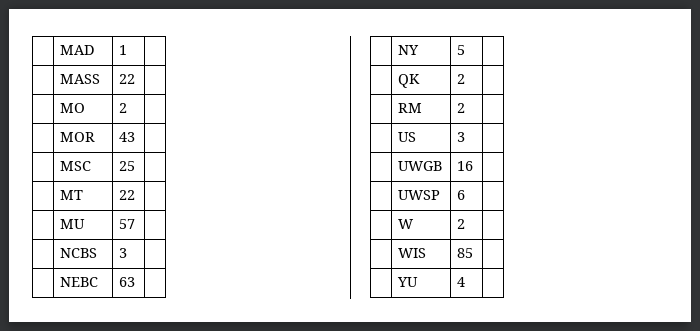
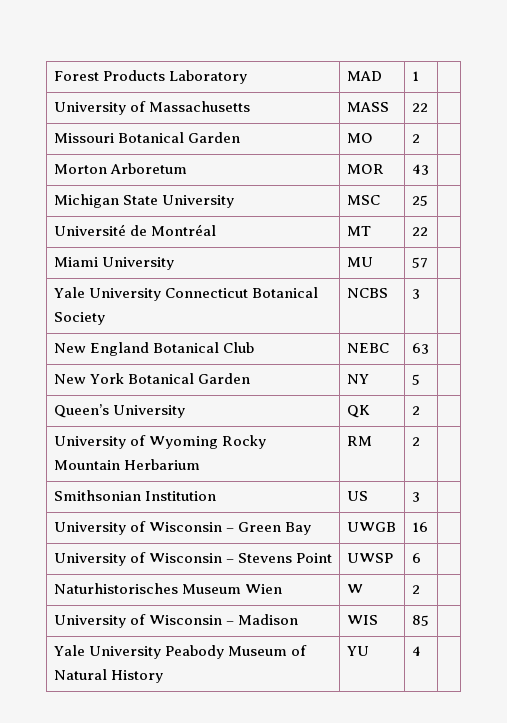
- | MAD | 1 |
+ Forest Products Laboratory | MAD | 1 |
- | MASS | 22 |
+ University of Massachusetts | MASS | 22 |
- | MO | 2 |
+ Missouri Botanical Garden | MO | 2 |
- | MOR | 43 |
+ Morton Arboretum | MOR | 43 |
- | MSC | 25 |
+ Michigan State University | MSC | 25 |
- | MT | 22 |
+ Université de Montréal | MT | 22 |
- | MU | 57 |
+ Miami University | MU | 57 |
- | NCBS | 3 |
- | NEBC | 63 |
- | NY | 5 |
+ Yale University Connecticut Botanical Society | NCBS | 3 |
+ New England Botanical Club | NEBC | 63 |
+ New York Botanical Garden | NY | 5 |
- | QK | 2 |
+ Queen’s University | QK | 2 |
- | RM | 2 |
+ University of Wyoming Rocky Mountain Herbarium | RM | 2 |
- | US | 3 |
+ Smithsonian Institution | US | 3 |
- | UWGB | 16 |
- | UWSP | 6 |
+ University of Wisconsin – Green Bay | UWGB | 16 |
+ University of Wisconsin – Stevens Point | UWSP | 6 |
- | W | 2 |
+ Naturhistorisches Museum Wien | W | 2 |
- | WIS | 85 |
- | YU | 4 |
+ University of Wisconsin – Madison | WIS | 85 |
+ Yale University Peabody Museum of Natural History | YU | 4 |

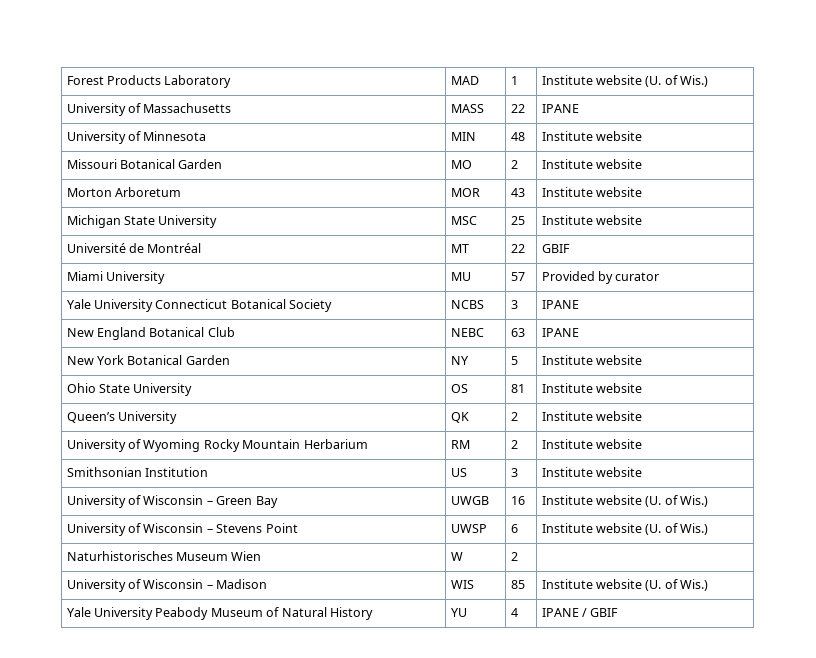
- Forest Products Laboratory | MAD | 1 |
+ Forest Products Laboratory | MAD | 1 | Institute website (U. of Wis.)
- University of Massachusetts | MASS | 22 |
+ University of Massachusetts | MASS | 22 | IPANE
+ University of Minnesota | MIN | 48 | Institute website
- Missouri Botanical Garden | MO | 2 |
+ Missouri Botanical Garden | MO | 2 | Institute website
- Morton Arboretum | MOR | 43 |
+ Morton Arboretum | MOR | 43 | Institute website
- Michigan State University | MSC | 25 |
+ Michigan State University | MSC | 25 | Institute website
- Université de Montréal | MT | 22 |
+ Université de Montréal | MT | 22 | GBIF
- Miami University | MU | 57 |
+ Miami University | MU | 57 | Provided by curator
- Yale University Connecticut Botanical Society | NCBS | 3 |
+ Yale University Connecticut Botanical Society | NCBS | 3 | IPANE
- New England Botanical Club | NEBC | 63 |
+ New England Botanical Club | NEBC | 63 | IPANE
- New York Botanical Garden | NY | 5 |
+ New York Botanical Garden | NY | 5 | Institute website
+ Ohio State University | OS | 81 | Institute website
- Queen’s University | QK | 2 |
+ Queen’s University | QK | 2 | Institute website
- University of Wyoming Rocky Mountain Herbarium | RM | 2 |
+ University of Wyoming Rocky Mountain Herbarium | RM | 2 | Institute website
- Smithsonian Institution | US | 3 |
+ Smithsonian Institution | US | 3 | Institute website
- University of Wisconsin – Green Bay | UWGB | 16 |
+ University of Wisconsin – Green Bay | UWGB | 16 | Institute website (U. of Wis.)
- University of Wisconsin – Stevens Point | UWSP | 6 |
+ University of Wisconsin – Stevens Point | UWSP | 6 | Institute website (U. of Wis.)
- University of Wisconsin – Madison | WIS | 85 |
+ University of Wisconsin – Madison | WIS | 85 | Institute website (U. of Wis.)
- Yale University Peabody Museum of Natural History | YU | 4 |
+ Yale University Peabody Museum of Natural History | YU | 4 | IPANE / GBIF

